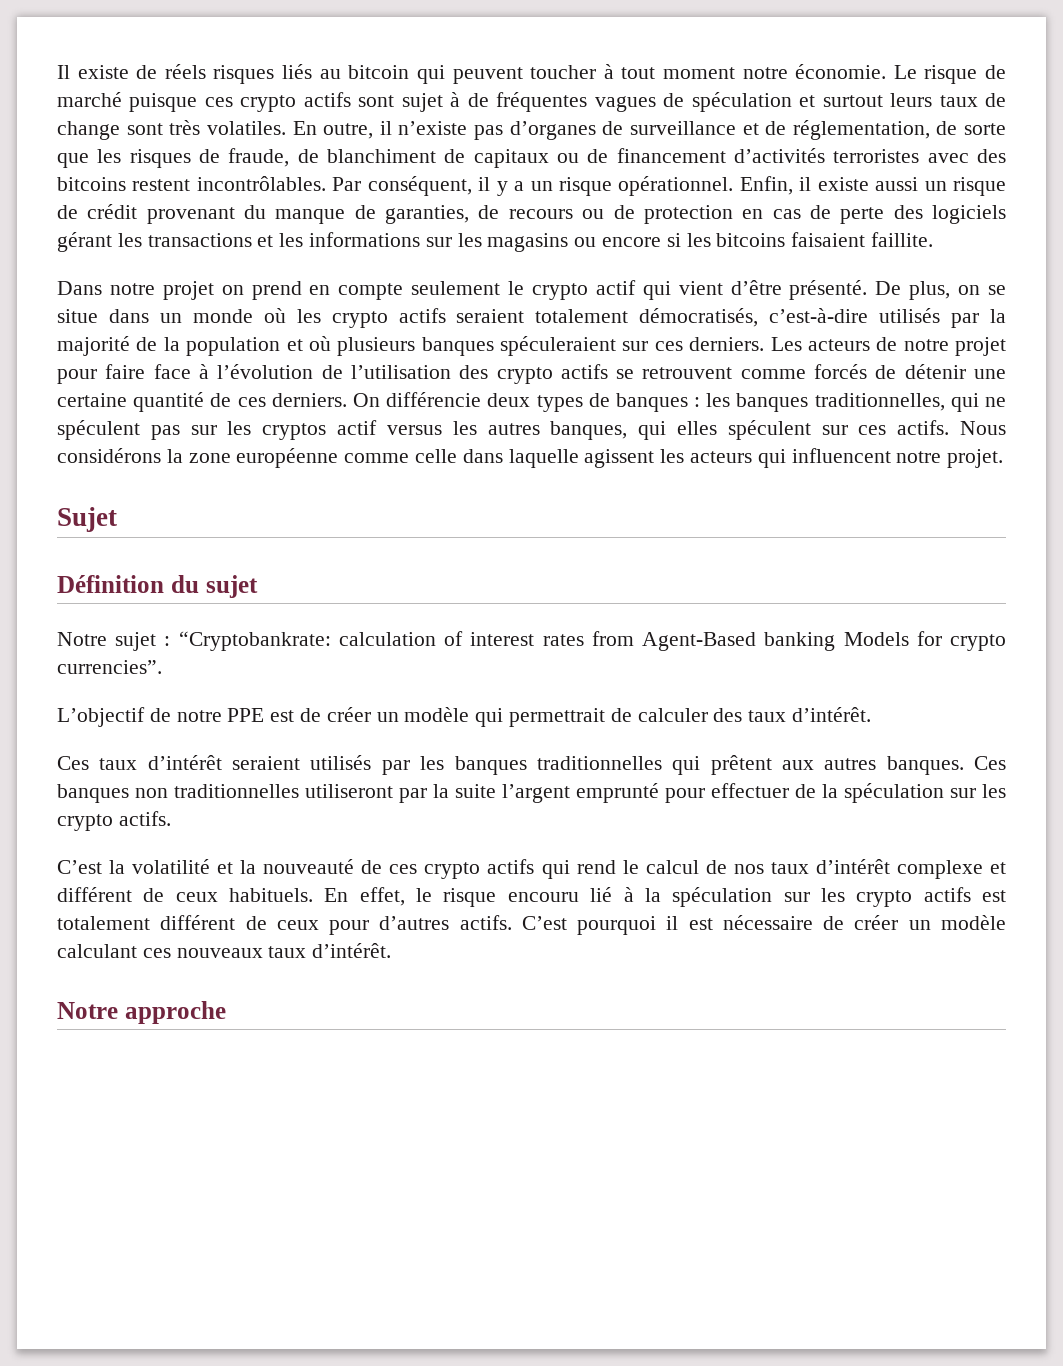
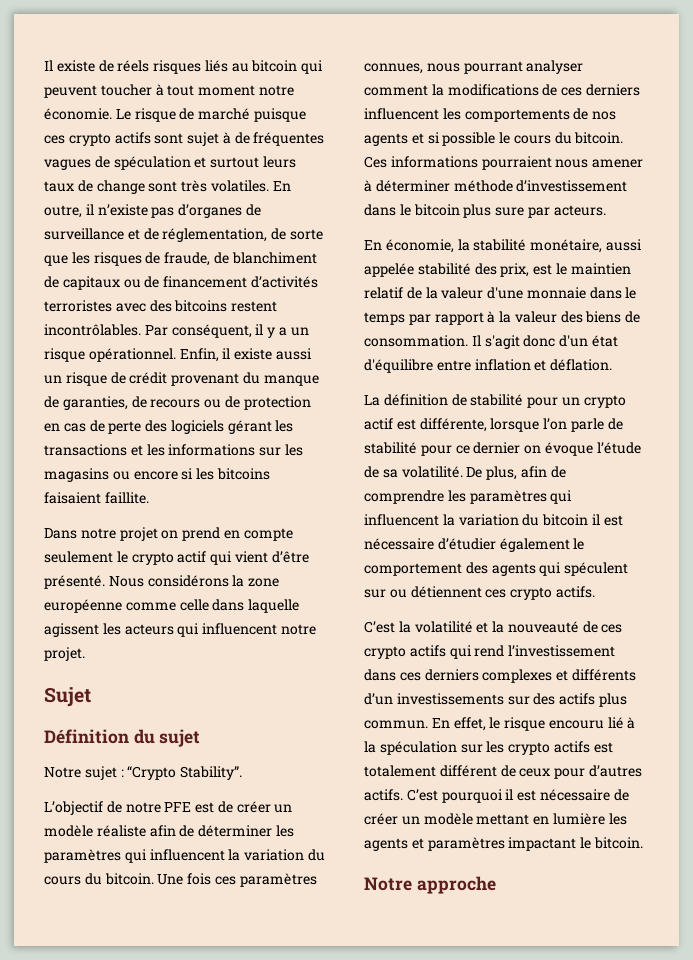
- De plus, on se situe dans un monde où les crypto actifs seraient totalement démocratisés, c’est-à-dire utilisés par la majorité de la population et où plusieurs banques spéculeraient sur ces derniers. Les acteurs de notre projet pour faire face à l’évolution de l’utilisation des crypto actifs se retrouvent comme forcés de détenir une certaine quantité de ces derniers. On différencie deux types de banques : les banques traditionnelles, qui ne spéculent pas sur les cryptos actif versus les autres banques, qui elles spéculent sur ces actifs.
- Notre sujet : “Cryptobankrate: calculation of interest rates from Agent-Based banking Models for crypto currencies”.
+ Notre sujet : “Crypto Stability”.
- L’objectif de notre PPE est de créer un modèle qui permettrait de calculer des taux d’intérêt.
- Ces taux d’intérêt seraient utilisés par les banques traditionnelles qui prêtent aux autres banques. Ces banques non traditionnelles utiliseront par la suite l’argent emprunté pour effectuer de la spéculation sur les crypto actifs.
+ L’objectif de notre PFE est de créer un modèle réaliste afin de déterminer les paramètres qui influencent la variation du cours du bitcoin. Une fois ces paramètres connues, nous pourrant analyser comment la modifications de ces derniers influencent les comportements de nos agents et si possible le cours du bitcoin. Ces informations pourraient nous amener à déterminer méthode d’investissement dans le bitcoin plus sure par acteurs.
+ En économie, la stabilité monétaire, aussi appelée stabilité des prix, est le maintien relatif de la valeur d'une monnaie dans le temps par rapport à la valeur des biens de consommation. Il s'agit donc d'un état d'équilibre entre inflation et déflation.
+ La définition de stabilité pour un crypto actif est différente, lorsque l’on parle de stabilité pour ce dernier on évoque l’étude de sa volatilité. De plus, afin de comprendre les paramètres qui influencent la variation du bitcoin il est nécessaire d’étudier également le comportement des agents qui spéculent sur ou détiennent ces crypto actifs.
- C’est la volatilité et la nouveauté de ces crypto actifs qui rend le calcul de nos taux d’intérêt complexe et différent de ceux habituels.
+ C’est la volatilité et la nouveauté de ces crypto actifs qui rend l’investissement dans ces derniers complexes et différents d’un investissements sur des actifs plus commun.
- C’est pourquoi il est nécessaire de créer un modèle calculant ces nouveaux taux d’intérêt.
+ C’est pourquoi il est nécessaire de créer un modèle mettant en lumière les agents et paramètres impactant le bitcoin.

